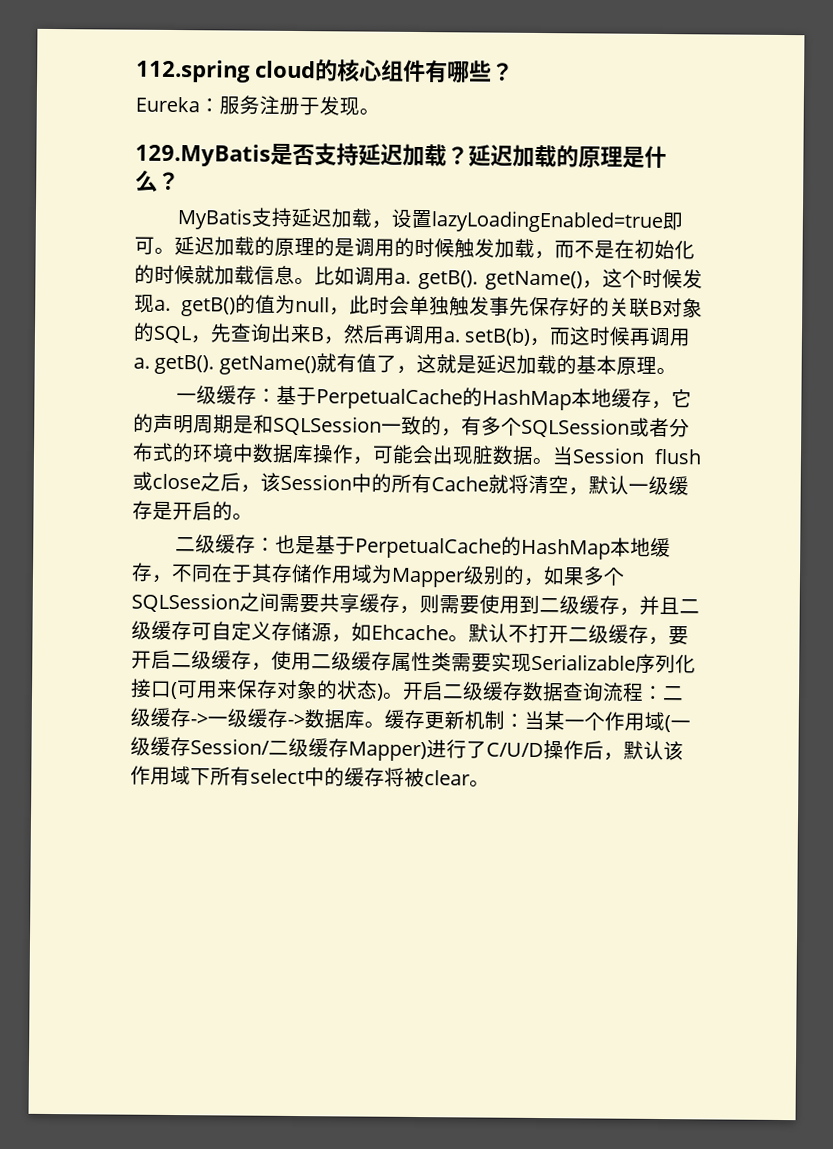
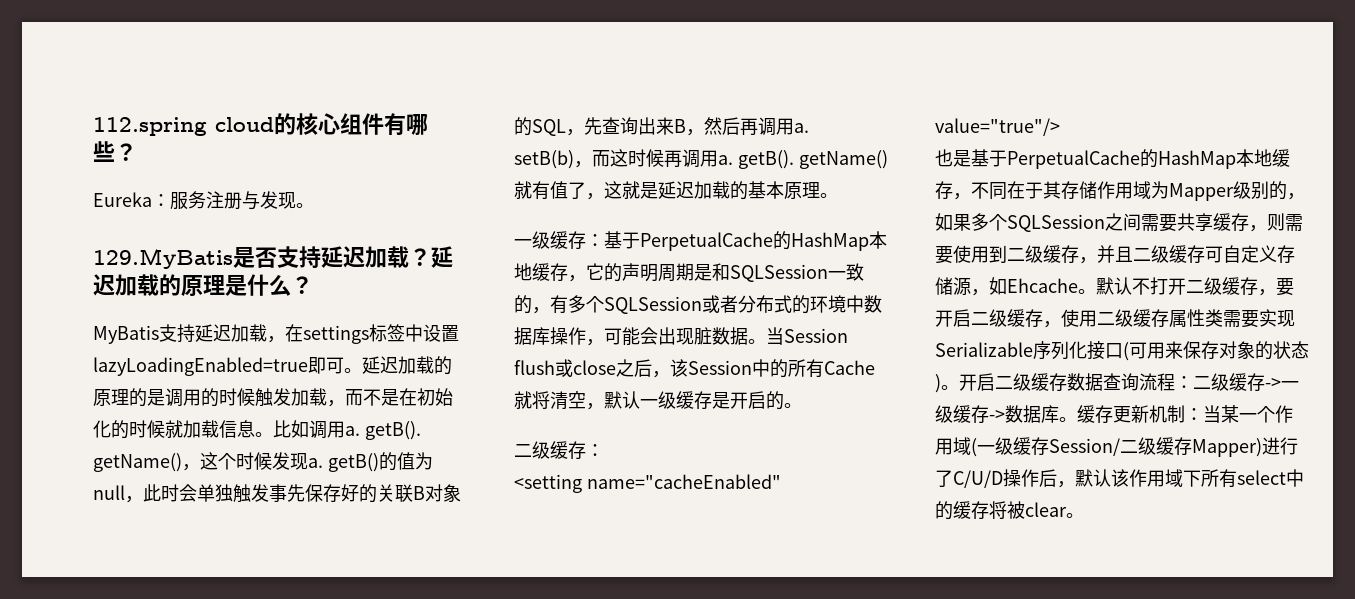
- Eureka：服务注册于发现。
+ Eureka：服务注册与发现。
- MyBatis支持延迟加载，设置lazyLoadingEnabled=true即可。
+ MyBatis支持延迟加载，在settings标签中设置lazyLoadingEnabled=true即可。
- 二级缓存：也是基于PerpetualCache的HashMap本地缓存，不同在于其存储作用域为Mapper级别的，如果多个SQLSession之间需要共享缓存，则需要使用到二级缓存，并且二级缓存可自定义存储源，如Ehcache。
+ 二级缓存：
+ <setting name="cacheEnabled" value="true"/>
+ 也是基于PerpetualCache的HashMap本地缓存，不同在于其存储作用域为Mapper级别的，如果多个SQLSession之间需要共享缓存，则需要使用到二级缓存，并且二级缓存可自定义存储源，如Ehcache。

